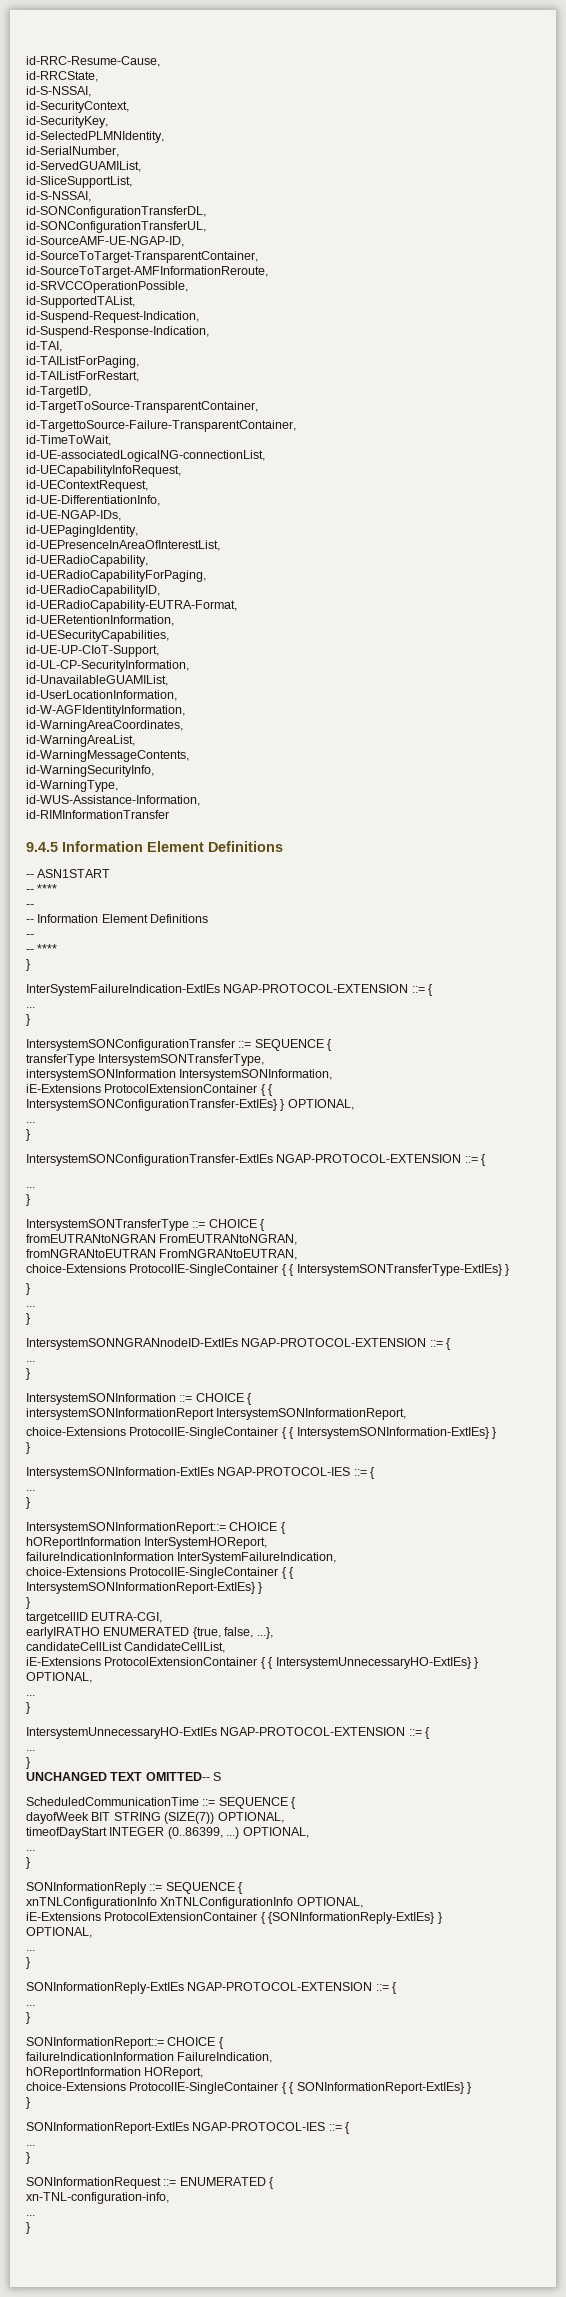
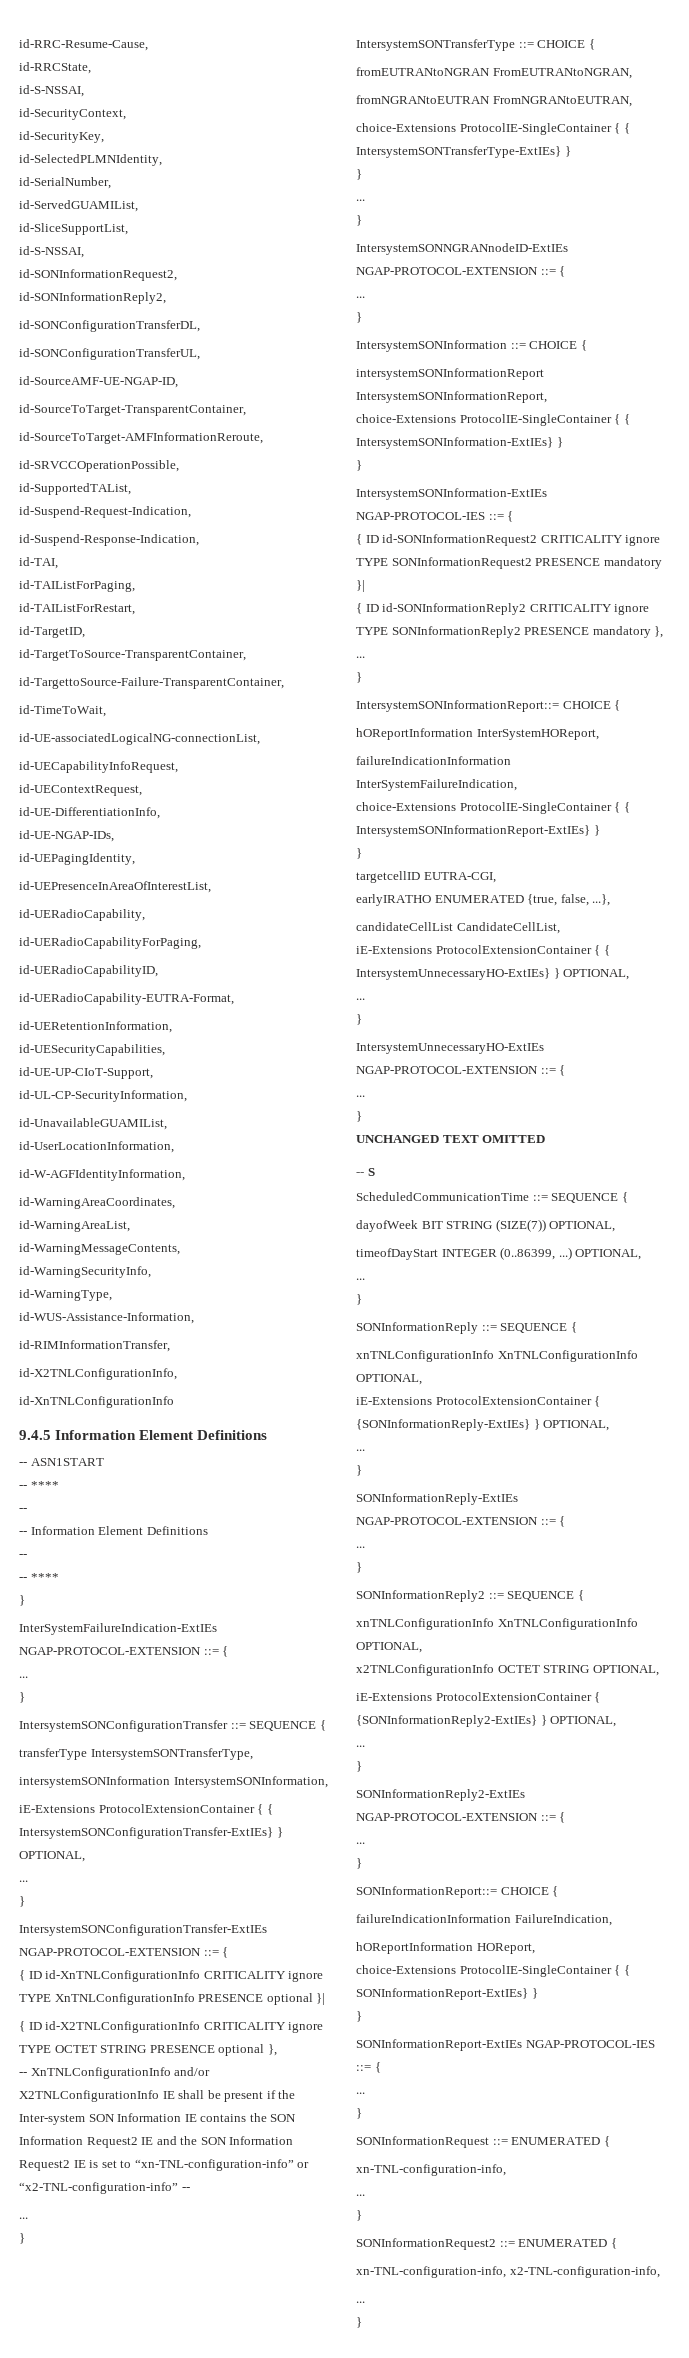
+ id-SONInformationRequest2,
+ id-SONInformationReply2,
- id-RIMInformationTransfer
+ id-RIMInformationTransfer,
+ id-X2TNLConfigurationInfo,
+ id-XnTNLConfigurationInfo
+ { ID id-XnTNLConfigurationInfo CRITICALITY ignore TYPE XnTNLConfigurationInfo PRESENCE optional }|
+ { ID id-X2TNLConfigurationInfo CRITICALITY ignore TYPE OCTET STRING PRESENCE optional },
+ -- XnTNLConfigurationInfo and/or X2TNLConfigurationInfo IE shall be present if the Inter-system SON Information IE contains the SON Information Request2 IE and the SON Information Request2 IE is set to “xn-TNL-configuration-info” or “x2-TNL-configuration-info” --
  IntersystemSONInformation-ExtIEs NGAP-PROTOCOL-IES ::= {
- ...
+ { ID id-SONInformationRequest2 CRITICALITY ignore TYPE SONInformationRequest2 PRESENCE mandatory }|
+ { ID id-SONInformationReply2 CRITICALITY ignore TYPE SONInformationReply2 PRESENCE mandatory }, ...
- UNCHANGED TEXT OMITTED-- S
+ UNCHANGED TEXT OMITTED
+ -- S
+ SONInformationReply2 ::= SEQUENCE {
+ xnTNLConfigurationInfo XnTNLConfigurationInfo OPTIONAL,
+ x2TNLConfigurationInfo OCTET STRING OPTIONAL,
+ iE-Extensions ProtocolExtensionContainer { {SONInformationReply2-ExtIEs} } OPTIONAL,
+ ...
+ }
+ SONInformationReply2-ExtIEs NGAP-PROTOCOL-EXTENSION ::= {
+ ...
+ }
+ SONInformationRequest2 ::= ENUMERATED {
+ xn-TNL-configuration-info, x2-TNL-configuration-info,
+ ...
+ }

